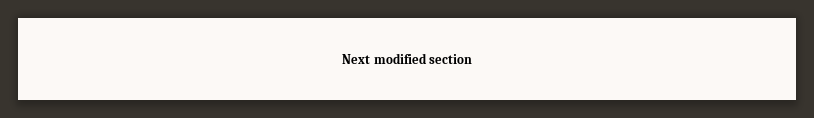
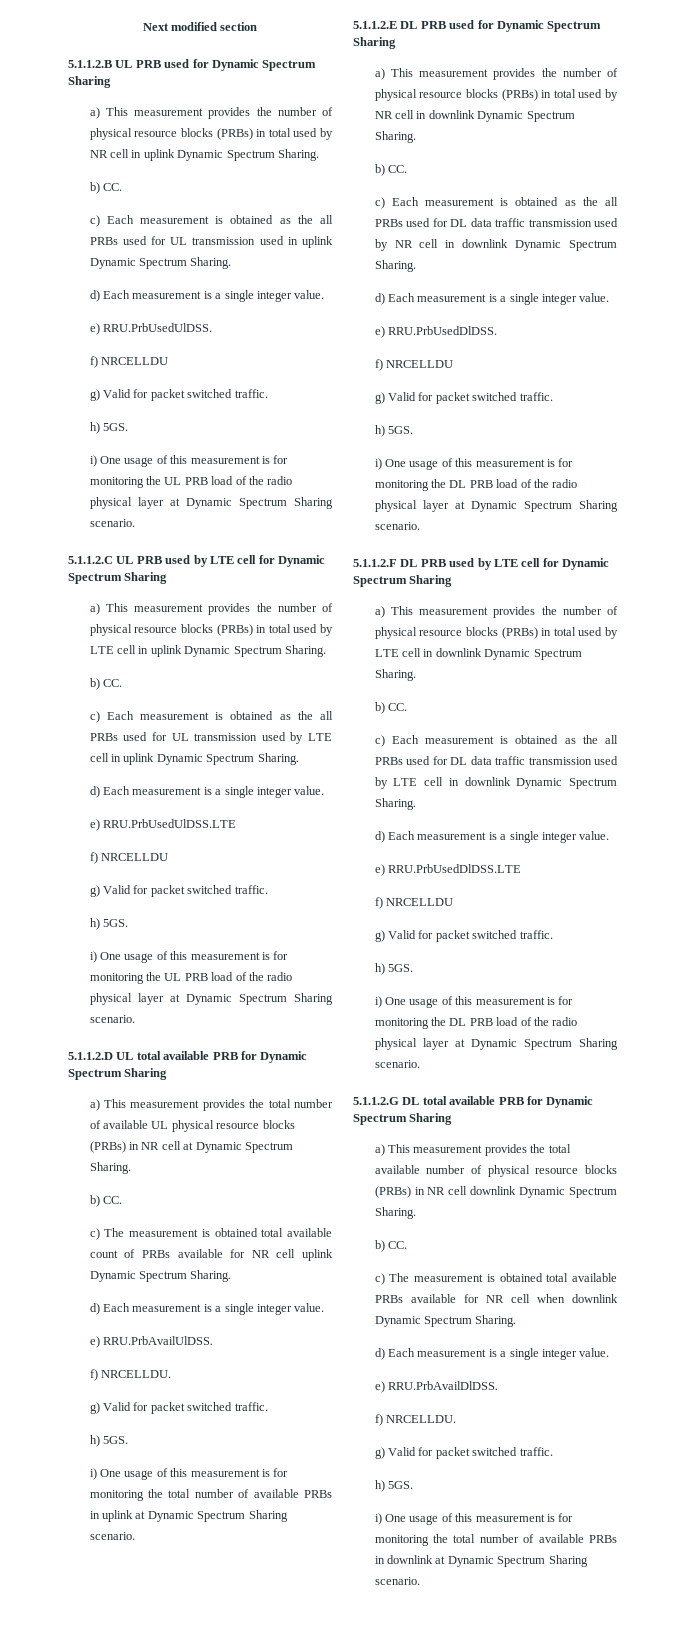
+ 5.1.1.2.B UL PRB used for Dynamic Spectrum Sharing
+ a) This measurement provides the number of physical resource blocks (PRBs) in total used by NR cell in uplink Dynamic Spectrum Sharing.
+ b) CC.
+ c) Each measurement is obtained as the all PRBs used for UL transmission used in uplink Dynamic Spectrum Sharing.
+ d) Each measurement is a single integer value.
+ e) RRU.PrbUsedUlDSS.
+ f) NRCELLDU
+ g) Valid for packet switched traffic.
+ h) 5GS.
+ i) One usage of this measurement is for monitoring the UL PRB load of the radio physical layer at Dynamic Spectrum Sharing scenario.
+ 5.1.1.2.C UL PRB used by LTE cell for Dynamic Spectrum Sharing
+ a) This measurement provides the number of physical resource blocks (PRBs) in total used by LTE cell in uplink Dynamic Spectrum Sharing.
+ b) CC.
+ c) Each measurement is obtained as the all PRBs used for UL transmission used by LTE cell in uplink Dynamic Spectrum Sharing.
+ d) Each measurement is a single integer value.
+ e) RRU.PrbUsedUlDSS.LTE
+ f) NRCELLDU
+ g) Valid for packet switched traffic.
+ h) 5GS.
+ i) One usage of this measurement is for monitoring the UL PRB load of the radio physical layer at Dynamic Spectrum Sharing scenario.
+ 5.1.1.2.D UL total available PRB for Dynamic Spectrum Sharing
+ a) This measurement provides the total number of available UL physical resource blocks (PRBs) in NR cell at Dynamic Spectrum Sharing.
+ b) CC.
+ c) The measurement is obtained total available count of PRBs available for NR cell uplink Dynamic Spectrum Sharing.
+ d) Each measurement is a single integer value.
+ e) RRU.PrbAvailUlDSS.
+ f) NRCELLDU.
+ g) Valid for packet switched traffic.
+ h) 5GS.
+ i) One usage of this measurement is for monitoring the total number of available PRBs in uplink at Dynamic Spectrum Sharing scenario.
+ 5.1.1.2.E DL PRB used for Dynamic Spectrum Sharing
+ a) This measurement provides the number of physical resource blocks (PRBs) in total used by NR cell in downlink Dynamic Spectrum Sharing.
+ b) CC.
+ c) Each measurement is obtained as the all PRBs used for DL data traffic transmission used by NR cell in downlink Dynamic Spectrum Sharing.
+ d) Each measurement is a single integer value.
+ e) RRU.PrbUsedDlDSS.
+ f) NRCELLDU
+ g) Valid for packet switched traffic.
+ h) 5GS.
+ i) One usage of this measurement is for monitoring the DL PRB load of the radio physical layer at Dynamic Spectrum Sharing scenario.
+ 5.1.1.2.F DL PRB used by LTE cell for Dynamic Spectrum Sharing
+ a) This measurement provides the number of physical resource blocks (PRBs) in total used by LTE cell in downlink Dynamic Spectrum Sharing.
+ b) CC.
+ c) Each measurement is obtained as the all PRBs used for DL data traffic transmission used by LTE cell in downlink Dynamic Spectrum Sharing.
+ d) Each measurement is a single integer value.
+ e) RRU.PrbUsedDlDSS.LTE
+ f) NRCELLDU
+ g) Valid for packet switched traffic.
+ h) 5GS.
+ i) One usage of this measurement is for monitoring the DL PRB load of the radio physical layer at Dynamic Spectrum Sharing scenario.
+ 5.1.1.2.G DL total available PRB for Dynamic Spectrum Sharing
+ a) This measurement provides the total available number of physical resource blocks (PRBs) in NR cell downlink Dynamic Spectrum Sharing.
+ b) CC.
+ c) The measurement is obtained total available PRBs available for NR cell when downlink Dynamic Spectrum Sharing.
+ d) Each measurement is a single integer value.
+ e) RRU.PrbAvailDlDSS.
+ f) NRCELLDU.
+ g) Valid for packet switched traffic.
+ h) 5GS.
+ i) One usage of this measurement is for monitoring the total number of available PRBs in downlink at Dynamic Spectrum Sharing scenario.

